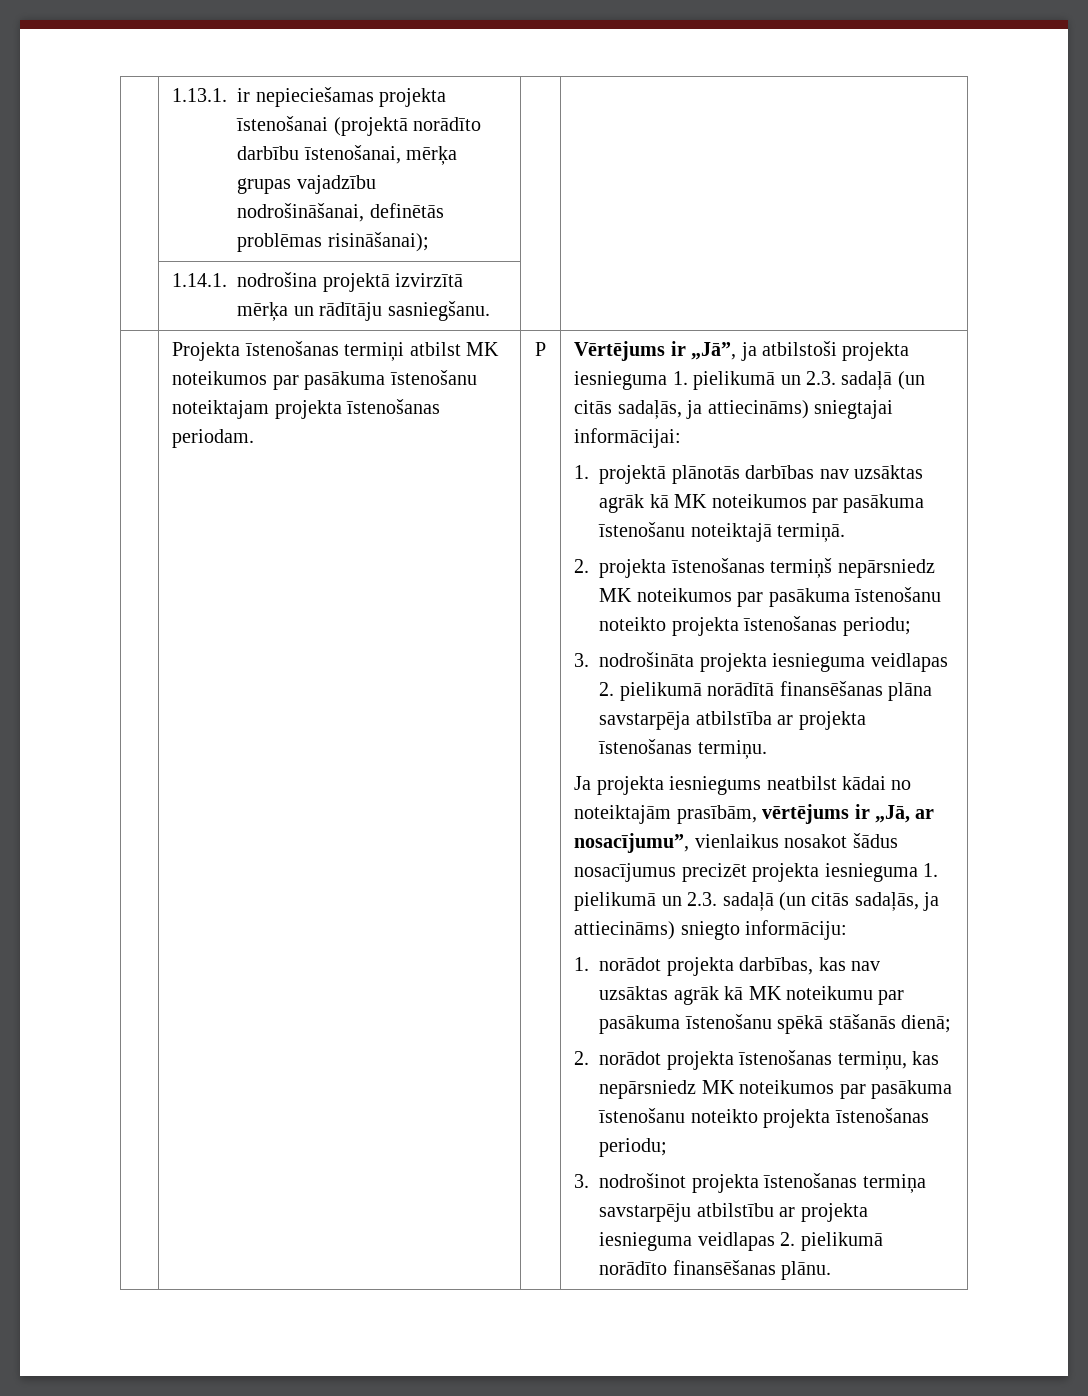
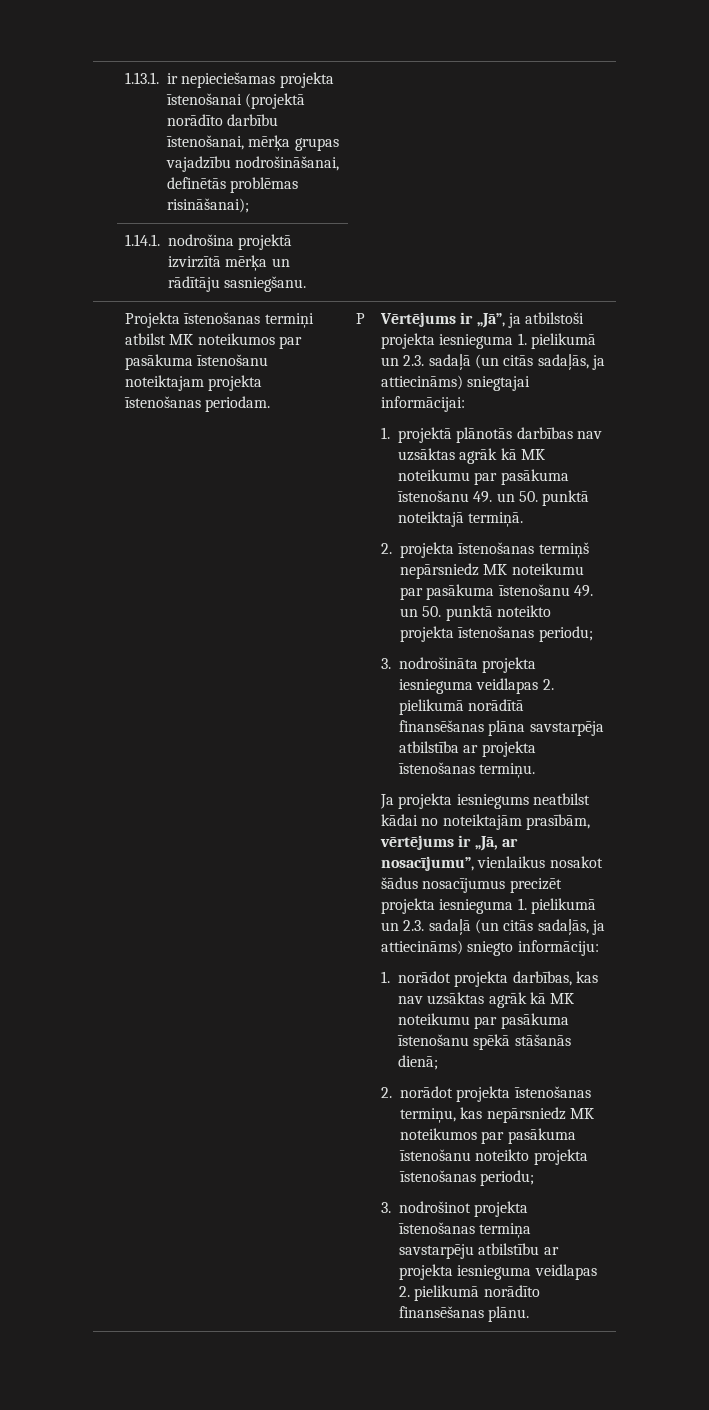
- 1. projektā plānotās darbības nav uzsāktas agrāk kā MK noteikumos par pasākuma īstenošanu noteiktajā termiņā.
+ 1. projektā plānotās darbības nav uzsāktas agrāk kā MK noteikumu par pasākuma īstenošanu 49. un 50. punktā noteiktajā termiņā.
- 2. projekta īstenošanas termiņš nepārsniedz MK noteikumos par pasākuma īstenošanu noteikto projekta īstenošanas periodu;
+ 2. projekta īstenošanas termiņš nepārsniedz MK noteikumu par pasākuma īstenošanu 49. un 50. punktā noteikto projekta īstenošanas periodu;

